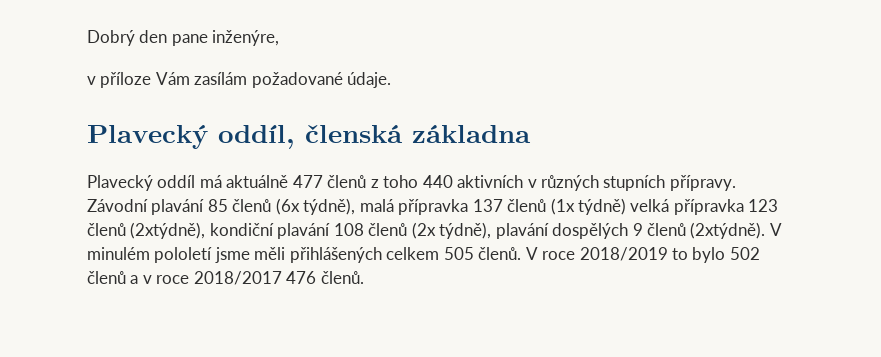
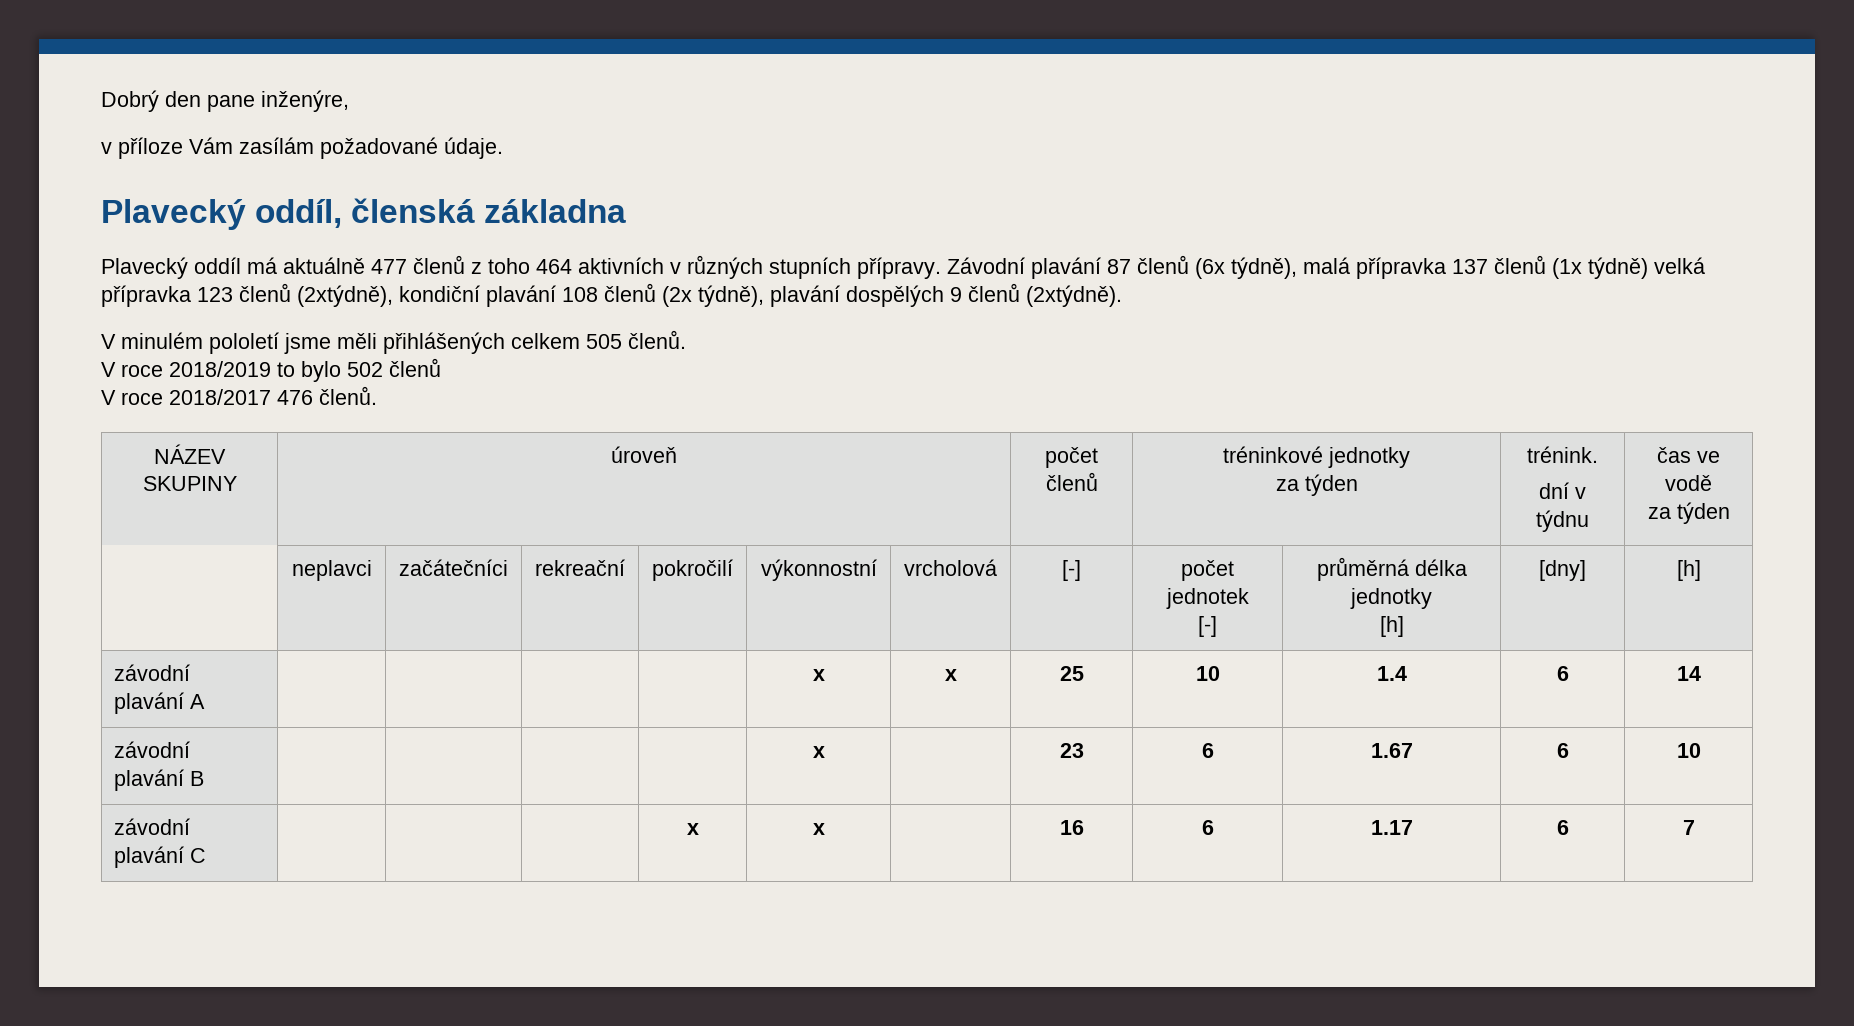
- Plavecký oddíl má aktuálně 477 členů z toho 440 aktivních v různých stupních přípravy.
+ Plavecký oddíl má aktuálně 477 členů z toho 464 aktivních v různých stupních přípravy.
- Závodní plavání 85 členů (6x týdně), malá přípravka 137 členů (1x týdně) velká přípravka 123 členů (2xtýdně), kondiční plavání 108 členů (2x týdně), plavání dospělých 9 členů (2xtýdně). V minulém pololetí jsme měli přihlášených celkem 505 členů. V roce 2018/2019 to bylo 502 členů a v roce 2018/2017 476 členů.
+ Závodní plavání 87 členů (6x týdně), malá přípravka 137 členů (1x týdně) velká přípravka 123 členů (2xtýdně), kondiční plavání 108 členů (2x týdně), plavání dospělých 9 členů (2xtýdně).
+ V minulém pololetí jsme měli přihlášených celkem 505 členů.
+ V roce 2018/2019 to bylo 502 členů
+ V roce 2018/2017 476 členů.
+ NÁZEV SKUPINY | úroveň | počet členů | tréninkové jednotky
+ za týden | trénink.
+ dní v týdnu | čas ve vodě
+ za týden
+ | neplavci | začátečníci | rekreační | pokročilí | výkonnostní | vrcholová | [-] | počet jednotek
+ [-] | průměrná délka jednotky
+ [h] | [dny] | [h]
+ závodní plavání A | | | | | x | x | 25 | 10 | 1.4 | 6 | 14
+ závodní plavání B | | | | | x | | 23 | 6 | 1.67 | 6 | 10
+ závodní plavání C | | | | x | x | | 16 | 6 | 1.17 | 6 | 7

